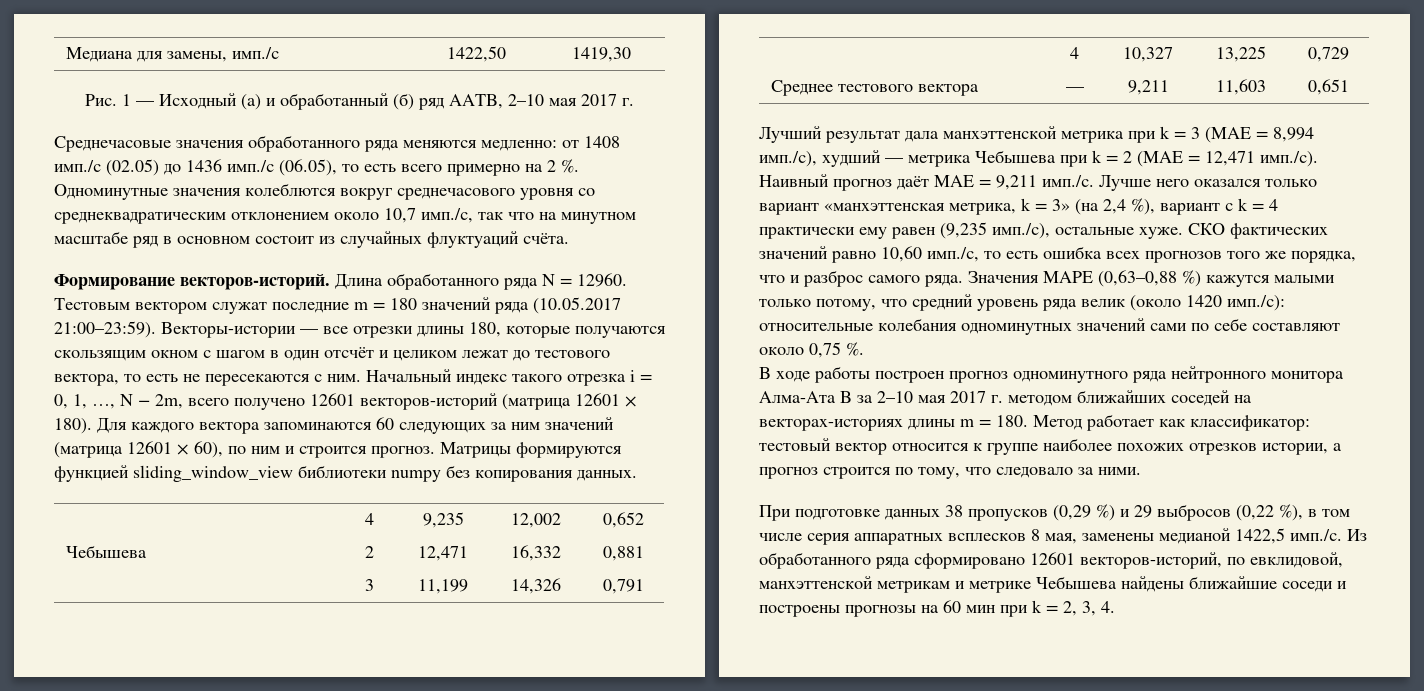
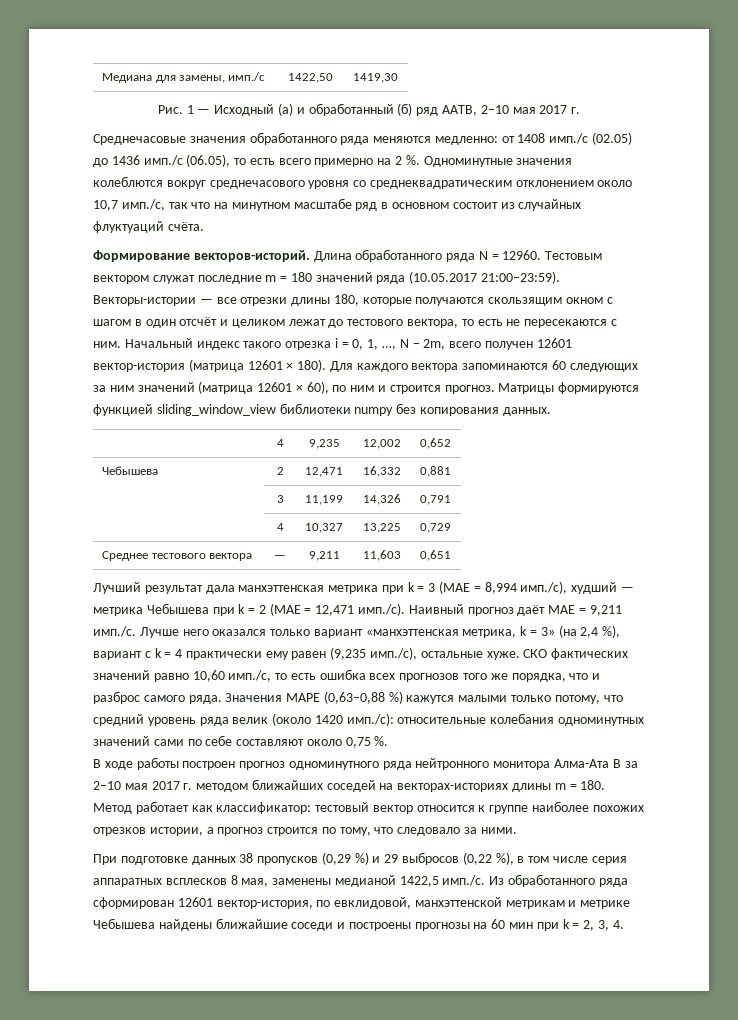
- Начальный индекс такого отрезка i = 0, 1, …, N − 2m, всего получено 12601 векторов-историй (матрица 12601 × 180).
+ Начальный индекс такого отрезка i = 0, 1, …, N − 2m, всего получен 12601 вектор-история (матрица 12601 × 180).
- Лучший результат дала манхэттенской метрика при k = 3 (MAE = 8,994 имп./с), худший — метрика Чебышева при k = 2 (MAE = 12,471 имп./с). Наивный прогноз даёт MAE = 9,211 имп./с. Лучше него оказался только вариант «манхэттенская метрика, k = 3» (на 2,4 %), вариант с k = 4 практически ему равен (9,235 имп./с), остальные хуже.
+ Лучший результат дала манхэттенская метрика при k = 3 (MAE = 8,994 имп./с), худший — метрика Чебышева при k = 2 (MAE = 12,471 имп./с). Наивный прогноз даёт MAE = 9,211 имп./с. Лучше него оказался только вариант «манхэттенская метрика, k = 3» (на 2,4 %), вариант с k = 4 практически ему равен (9,235 имп./с), остальные хуже.
- При подготовке данных 38 пропусков (0,29 %) и 29 выбросов (0,22 %), в том числе серия аппаратных всплесков 8 мая, заменены медианой 1422,5 имп./с. Из обработанного ряда сформировано 12601 векторов-историй, по евклидовой, манхэттенской метрикам и метрике Чебышева найдены ближайшие соседи и построены прогнозы на 60 мин при k = 2, 3, 4.
+ При подготовке данных 38 пропусков (0,29 %) и 29 выбросов (0,22 %), в том числе серия аппаратных всплесков 8 мая, заменены медианой 1422,5 имп./с. Из обработанного ряда сформирован 12601 вектор-история, по евклидовой, манхэттенской метрикам и метрике Чебышева найдены ближайшие соседи и построены прогнозы на 60 мин при k = 2, 3, 4.

